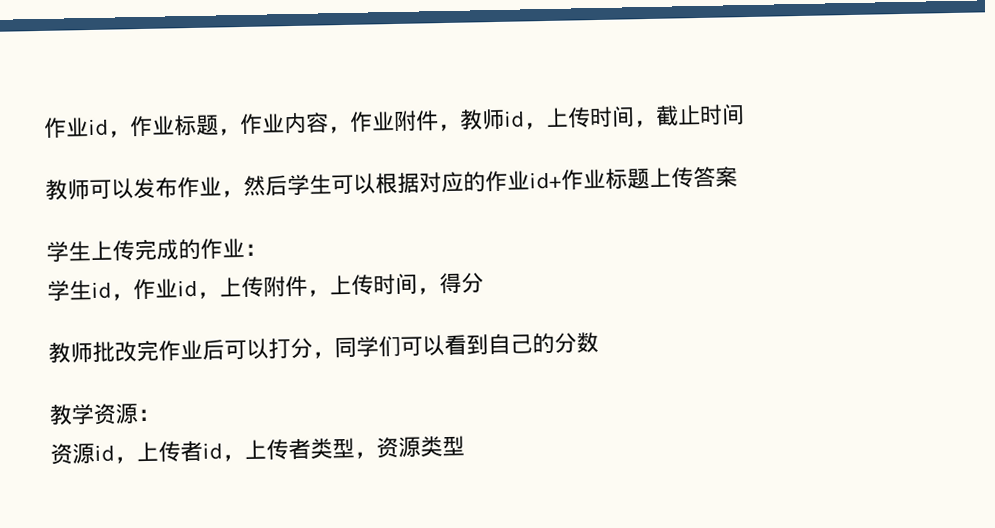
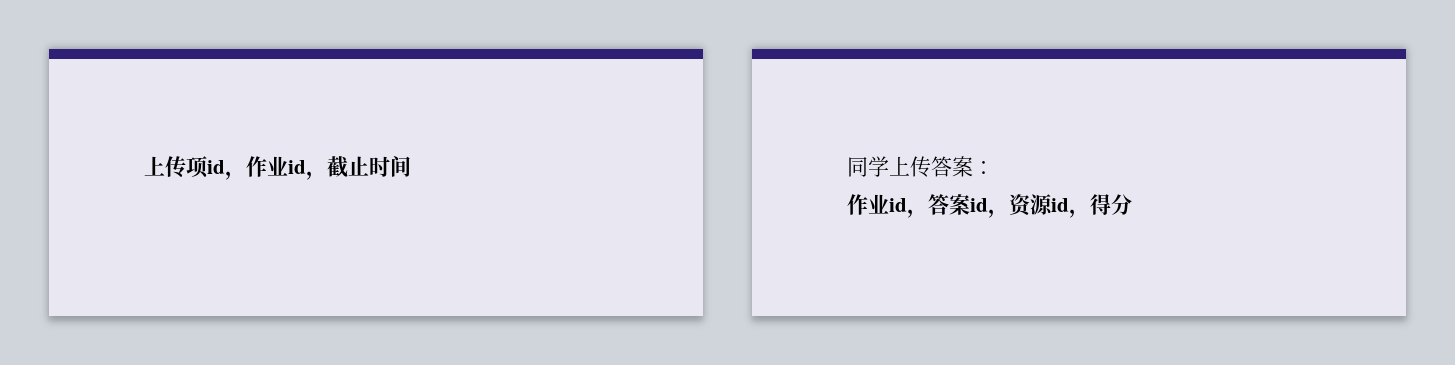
- 作业id，作业标题，作业内容，作业附件，教师id，上传时间，截止时间
- 教师可以发布作业，然后学生可以根据对应的作业id+作业标题上传答案
- 学生上传完成的作业：
- 学生id，作业id，上传附件，上传时间，得分
- 教师批改完作业后可以打分，同学们可以看到自己的分数
- 教学资源：
- 资源id，上传者id，上传者类型，资源类型
+ 上传项id，作业id，截止时间
+ 同学上传答案：
+ 作业id，答案id，资源id，得分

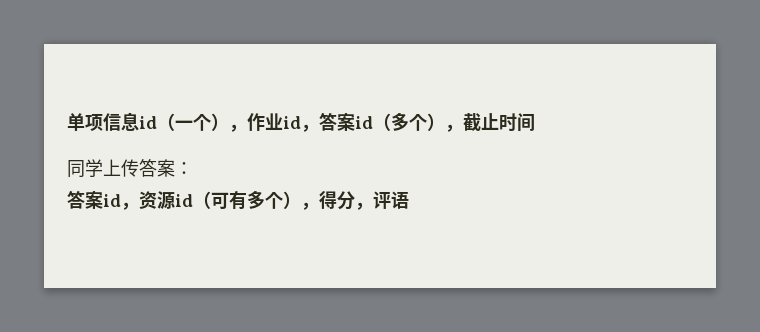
- 上传项id，作业id，截止时间
+ 单项信息id（一个），作业id，答案id（多个），截止时间
- 作业id，答案id，资源id，得分
+ 答案id，资源id（可有多个），得分，评语

